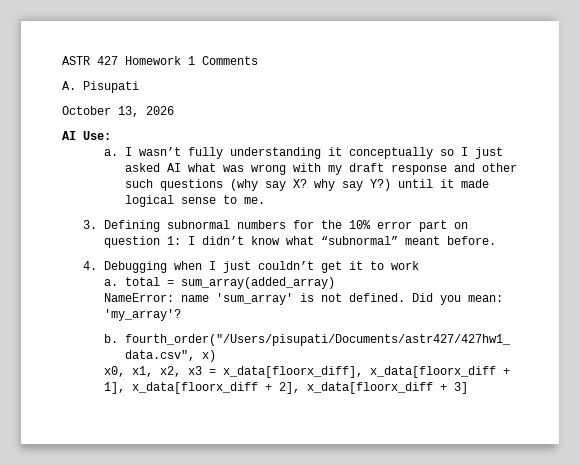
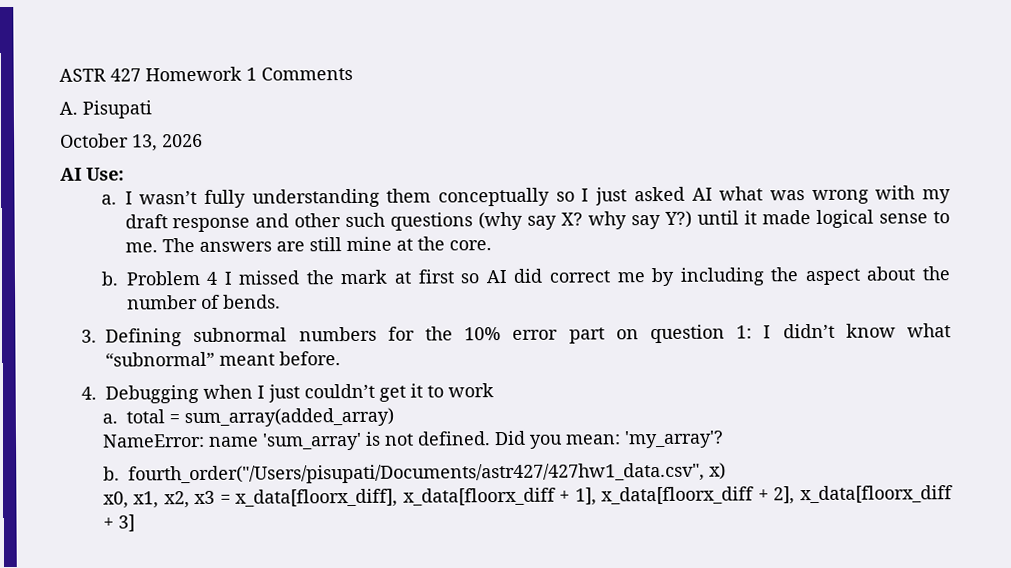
- I wasn’t fully understanding it conceptually so I just asked AI what was wrong with my draft response and other such questions (why say X? why say Y?) until it made logical sense to me.
+ I wasn’t fully understanding them conceptually so I just asked AI what was wrong with my draft response and other such questions (why say X? why say Y?) until it made logical sense to me. The answers are still mine at the core.
+ b. Problem 4 I missed the mark at first so AI did correct me by including the aspect about the number of bends.

